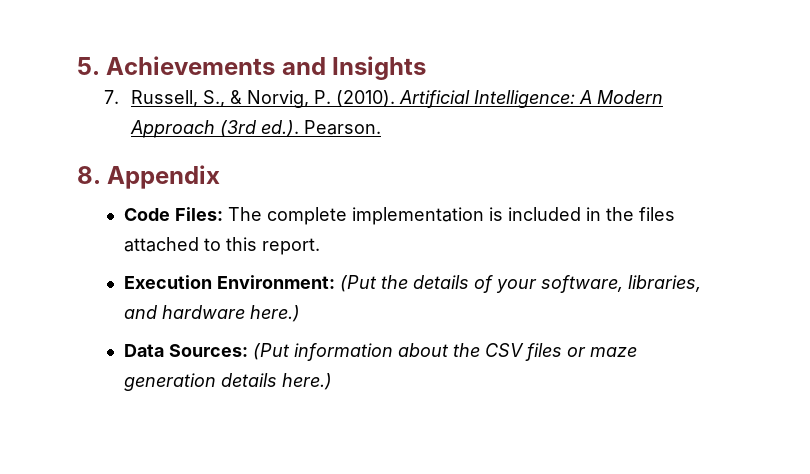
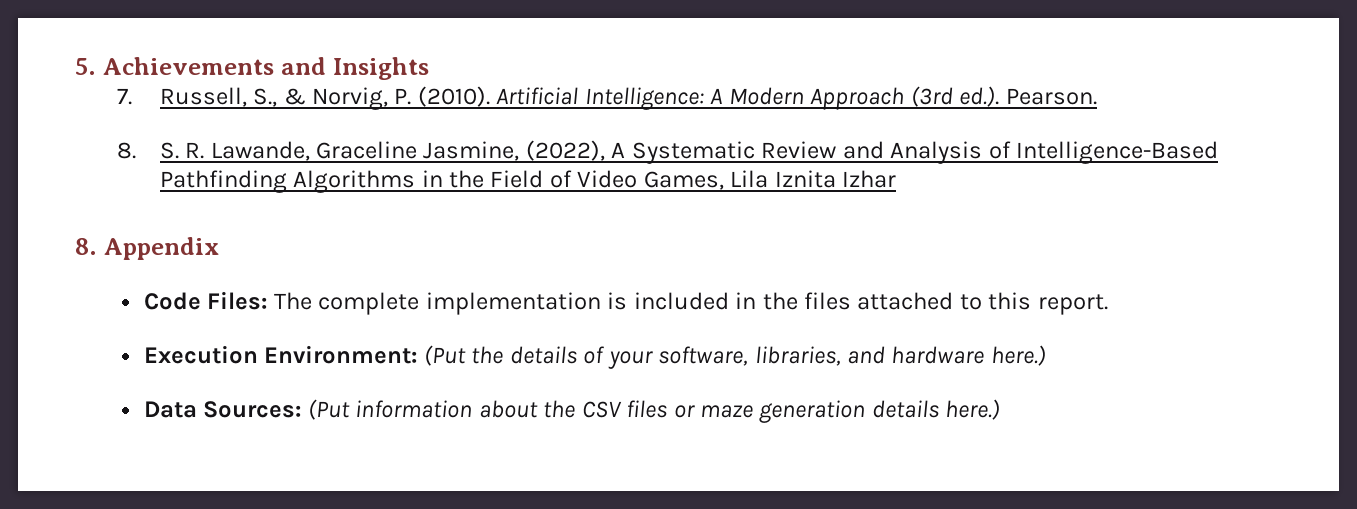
+ 8. S. R. Lawande, Graceline Jasmine, (2022), A Systematic Review and Analysis of Intelligence-Based Pathfinding Algorithms in the Field of Video Games, Lila Iznita Izhar

